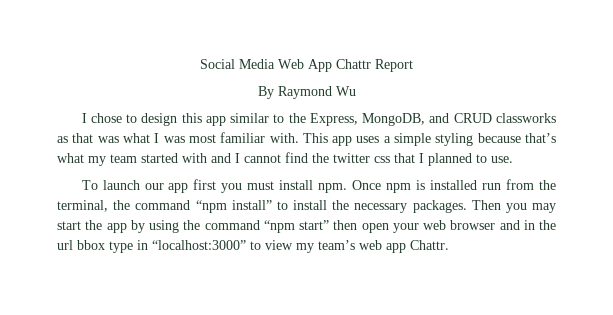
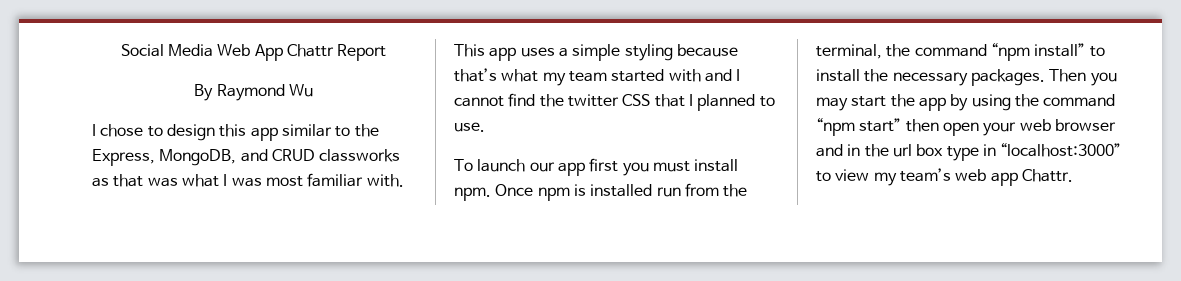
- This app uses a simple styling because that’s what my team started with and I cannot find the twitter css that I planned to use.
+ This app uses a simple styling because that’s what my team started with and I cannot find the twitter CSS that I planned to use.
- Then you may start the app by using the command “npm start” then open your web browser and in the url bbox type in “localhost:3000” to view my team’s web app Chattr.
+ Then you may start the app by using the command “npm start” then open your web browser and in the url box type in “localhost:3000” to view my team’s web app Chattr.

